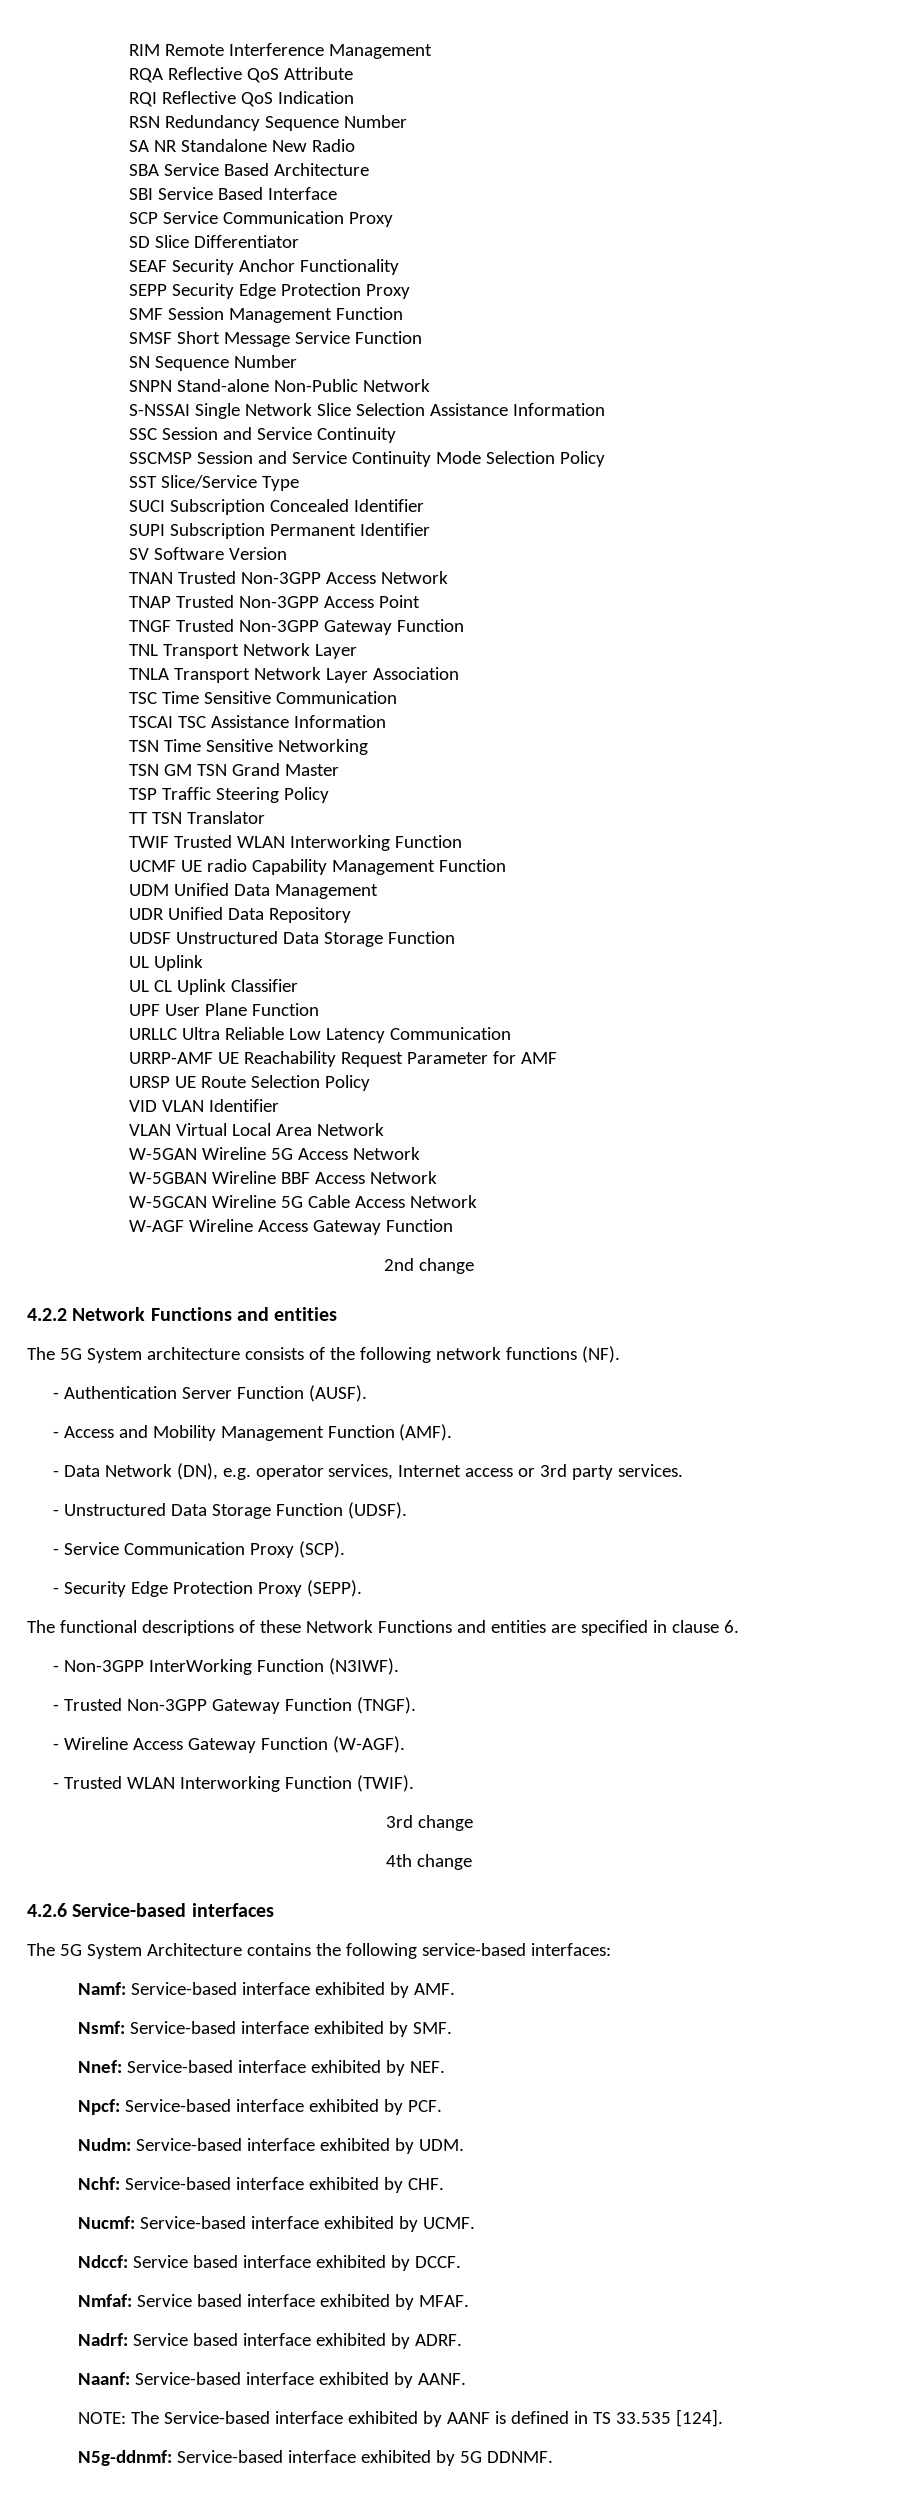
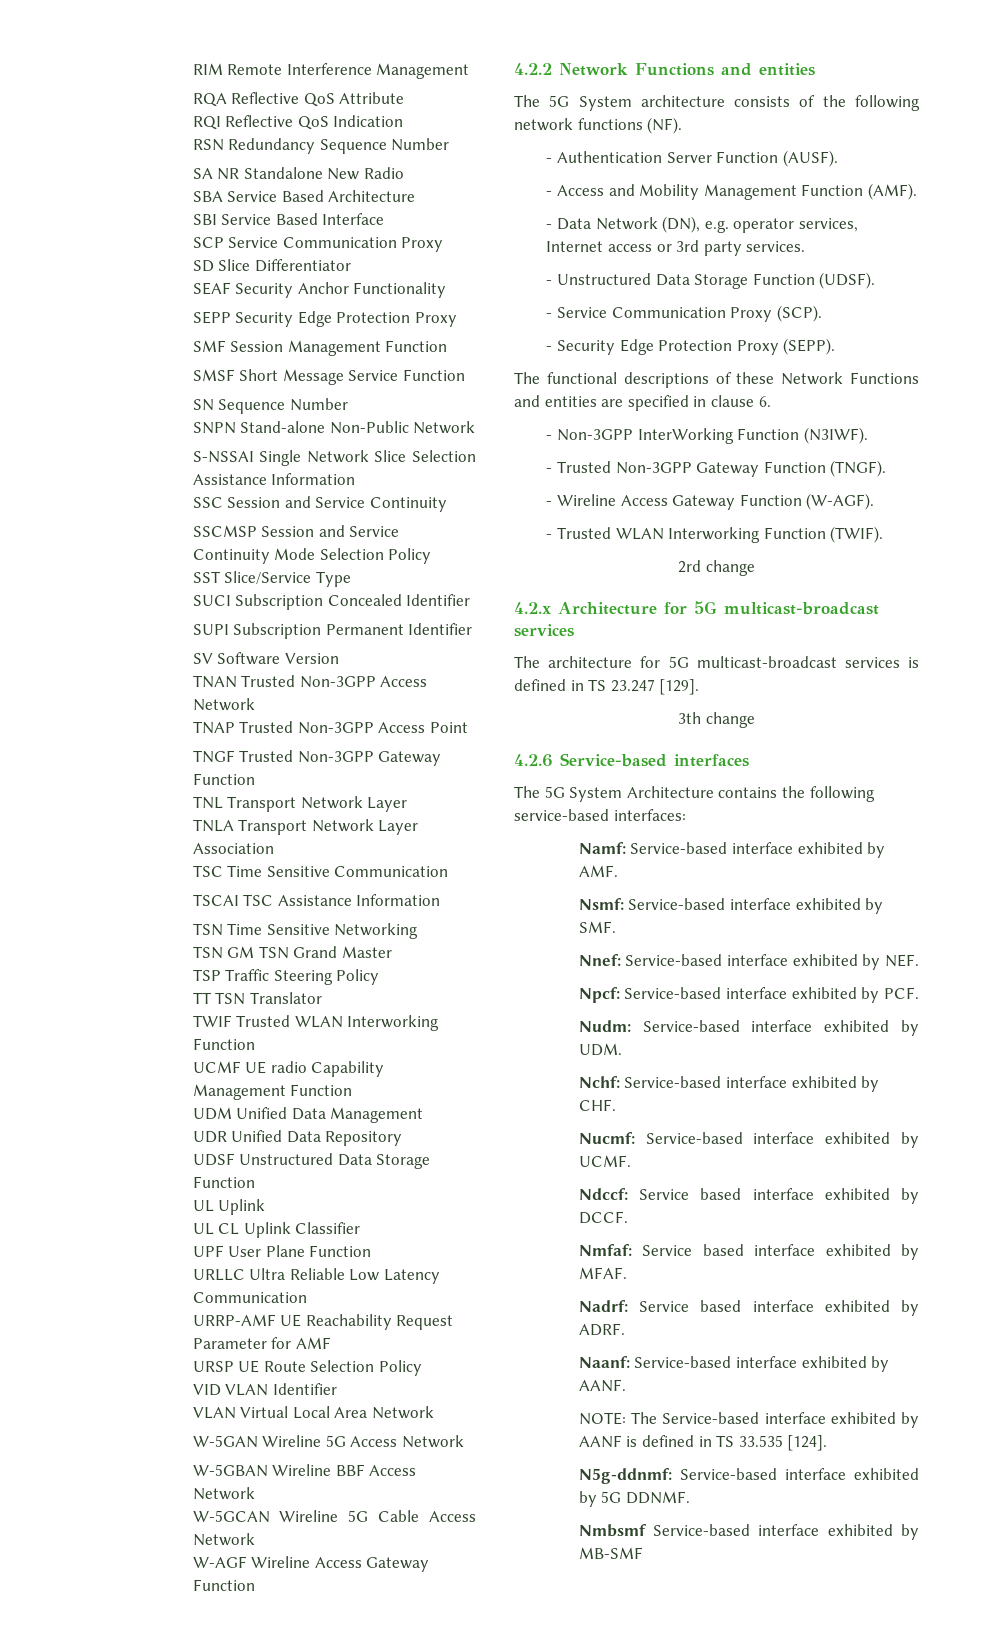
- 2nd change
- 3rd change
- 4th change
+ 2rd change
+ 4.2.x Architecture for 5G multicast-broadcast services
+ The architecture for 5G multicast-broadcast services is defined in TS 23.247 [129].
+ 3th change
+ Nmbsmf Service-based interface exhibited by MB-SMF

